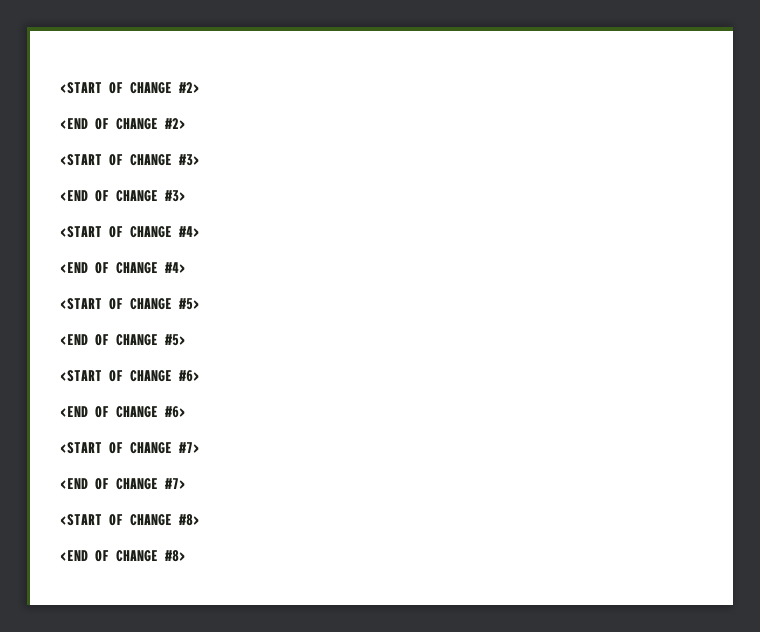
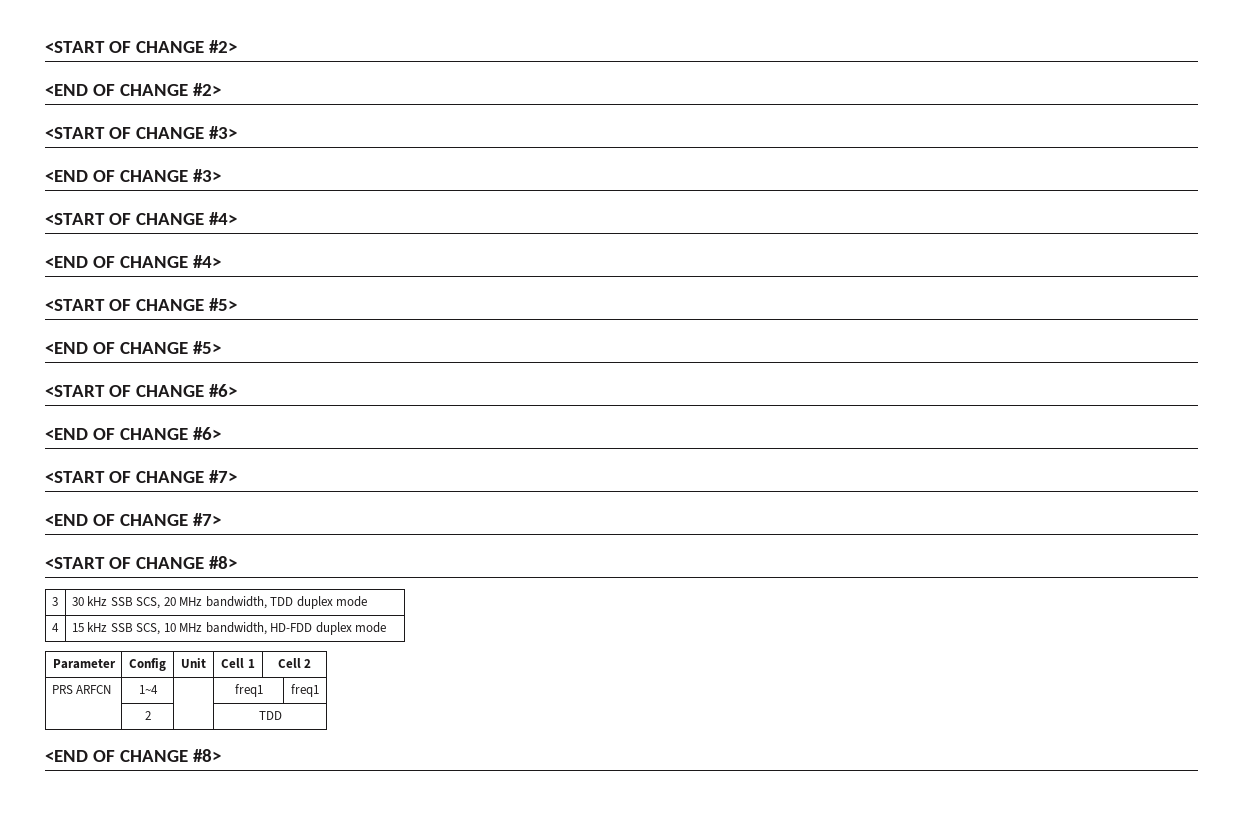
+ 3 | 30 kHz SSB SCS, 20 MHz bandwidth, TDD duplex mode
+ 4 | 15 kHz SSB SCS, 10 MHz bandwidth, HD-FDD duplex mode
+ Parameter | Config | Unit | Cell 1 | Cell 2
+ PRS ARFCN | 1~4 | | freq1 | freq1
+ | 2 | | TDD

